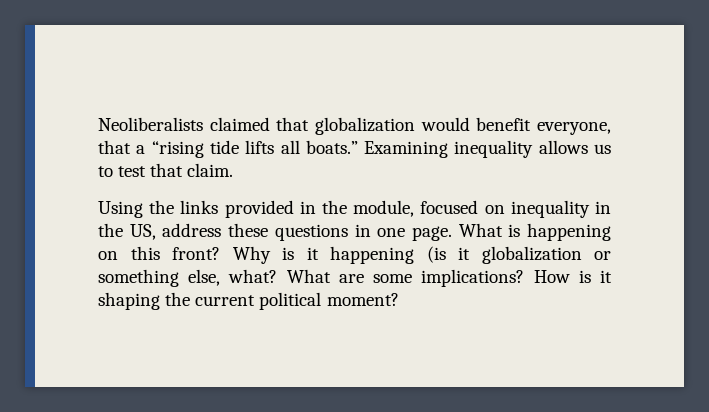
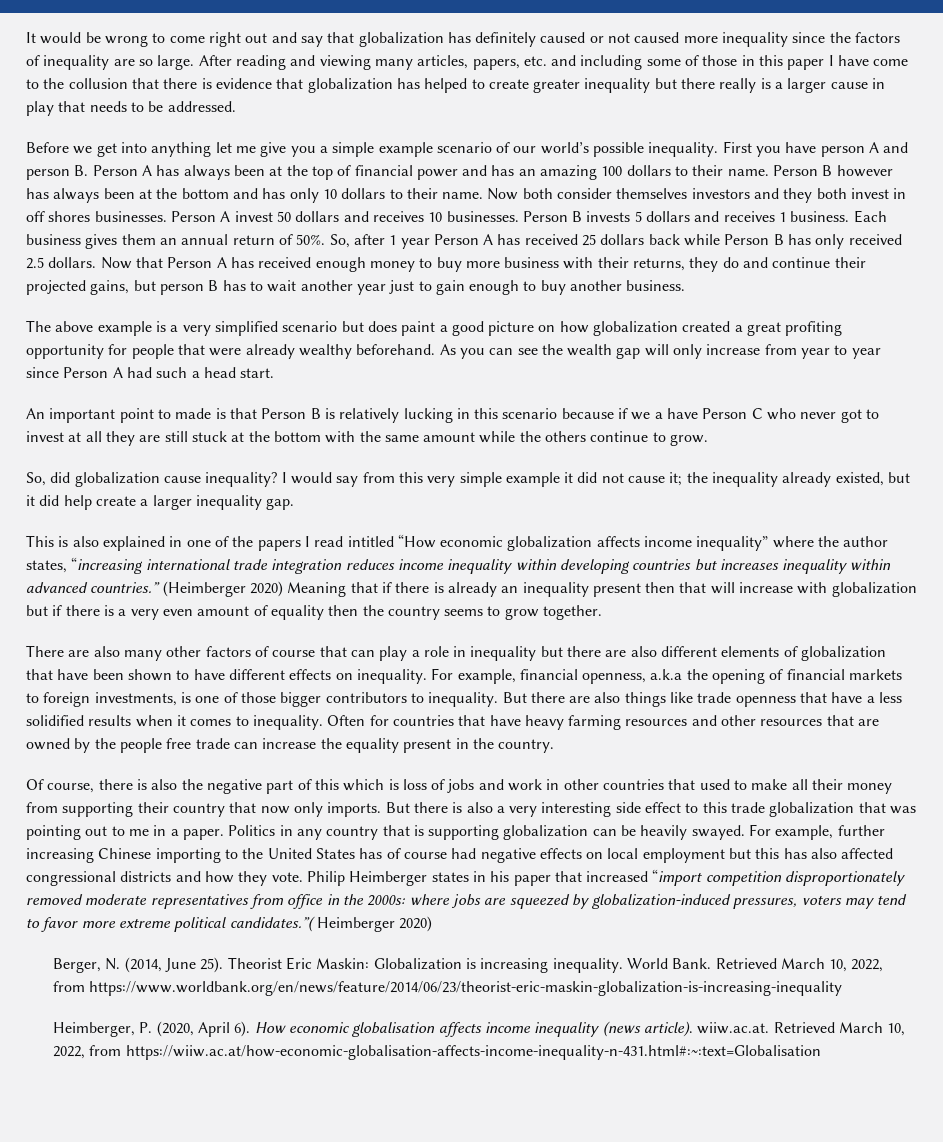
- Neoliberalists claimed that globalization would benefit everyone, that a “rising tide lifts all boats.” Examining inequality allows us to test that claim.
- Using the links provided in the module, focused on inequality in the US, address these questions in one page. What is happening on this front? Why is it happening (is it globalization or something else, what? What are some implications? How is it shaping the current political moment?
+ It would be wrong to come right out and say that globalization has definitely caused or not caused more inequality since the factors of inequality are so large. After reading and viewing many articles, papers, etc. and including some of those in this paper I have come to the collusion that there is evidence that globalization has helped to create greater inequality but there really is a larger cause in play that needs to be addressed.
+ Before we get into anything let me give you a simple example scenario of our world’s possible inequality. First you have person A and person B. Person A has always been at the top of financial power and has an amazing 100 dollars to their name. Person B however has always been at the bottom and has only 10 dollars to their name. Now both consider themselves investors and they both invest in off shores businesses. Person A invest 50 dollars and receives 10 businesses. Person B invests 5 dollars and receives 1 business. Each business gives them an annual return of 50%. So, after 1 year Person A has received 25 dollars back while Person B has only received 2.5 dollars. Now that Person A has received enough money to buy more business with their returns, they do and continue their projected gains, but person B has to wait another year just to gain enough to buy another business.
+ The above example is a very simplified scenario but does paint a good picture on how globalization created a great profiting opportunity for people that were already wealthy beforehand. As you can see the wealth gap will only increase from year to year since Person A had such a head start.
+ An important point to made is that Person B is relatively lucking in this scenario because if we a have Person C who never got to invest at all they are still stuck at the bottom with the same amount while the others continue to grow.
+ So, did globalization cause inequality? I would say from this very simple example it did not cause it; the inequality already existed, but it did help create a larger inequality gap.
+ This is also explained in one of the papers I read intitled “How economic globalization affects income inequality” where the author states, “increasing international trade integration reduces income inequality within developing countries but increases inequality within advanced countries.” (Heimberger 2020) Meaning that if there is already an inequality present then that will increase with globalization but if there is a very even amount of equality then the country seems to grow together.
+ There are also many other factors of course that can play a role in inequality but there are also different elements of globalization that have been shown to have different effects on inequality. For example, financial openness, a.k.a the opening of financial markets to foreign investments, is one of those bigger contributors to inequality. But there are also things like trade openness that have a less solidified results when it comes to inequality. Often for countries that have heavy farming resources and other resources that are owned by the people free trade can increase the equality present in the country.
+ Of course, there is also the negative part of this which is loss of jobs and work in other countries that used to make all their money from supporting their country that now only imports. But there is also a very interesting side effect to this trade globalization that was pointing out to me in a paper. Politics in any country that is supporting globalization can be heavily swayed. For example, further increasing Chinese importing to the United States has of course had negative effects on local employment but this has also affected congressional districts and how they vote. Philip Heimberger states in his paper that increased “import competition disproportionately removed moderate representatives from office in the 2000s: where jobs are squeezed by globalization-induced pressures, voters may tend to favor more extreme political candidates.”( Heimberger 2020)
+ Berger, N. (2014, June 25). Theorist Eric Maskin: Globalization is increasing inequality. World Bank. Retrieved March 10, 2022, from https://www.worldbank.org/en/news/feature/2014/06/23/theorist-eric-maskin-globalization-is-increasing-inequality
+ Heimberger, P. (2020, April 6). How economic globalisation affects income inequality (news article). wiiw.ac.at. Retrieved March 10, 2022, from https://wiiw.ac.at/how-economic-globalisation-affects-income-inequality-n-431.html#:~:text=Globalisation

